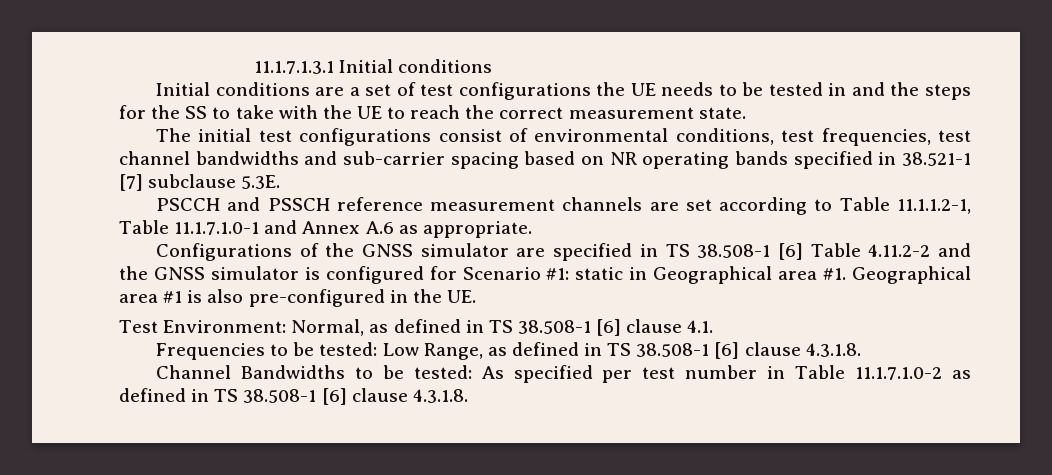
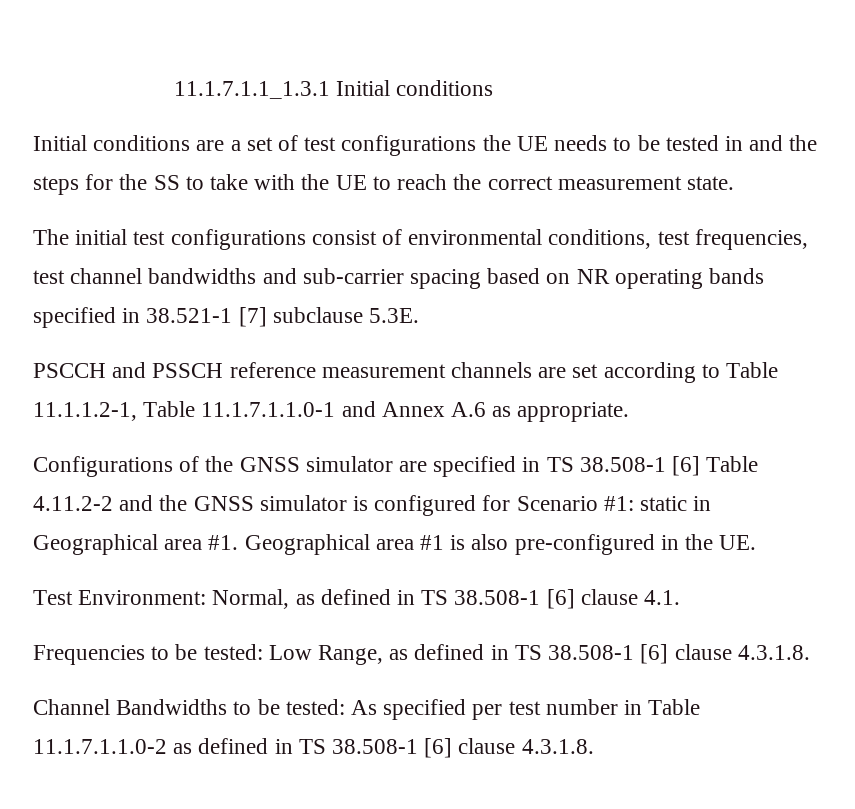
- 11.1.7.1.3.1 Initial conditions
+ 11.1.7.1.1_1.3.1 Initial conditions
- PSCCH and PSSCH reference measurement channels are set according to Table 11.1.1.2-1, Table 11.1.7.1.0-1 and Annex A.6 as appropriate.
+ PSCCH and PSSCH reference measurement channels are set according to Table 11.1.1.2-1, Table 11.1.7.1.1.0-1 and Annex A.6 as appropriate.
- Channel Bandwidths to be tested: As specified per test number in Table 11.1.7.1.0-2 as defined in TS 38.508-1 [6] clause 4.3.1.8.
+ Channel Bandwidths to be tested: As specified per test number in Table 11.1.7.1.1.0-2 as defined in TS 38.508-1 [6] clause 4.3.1.8.

